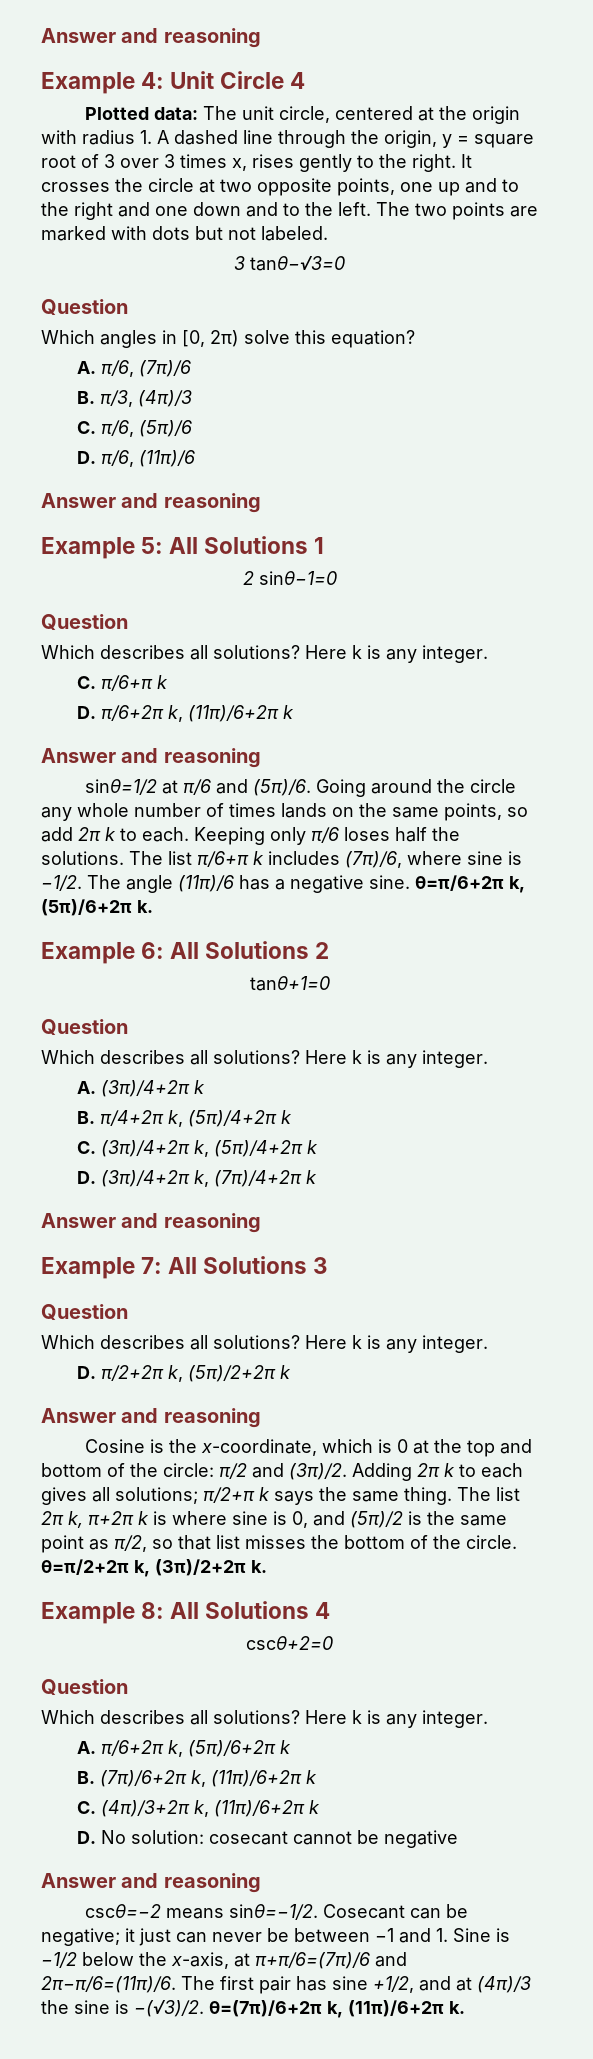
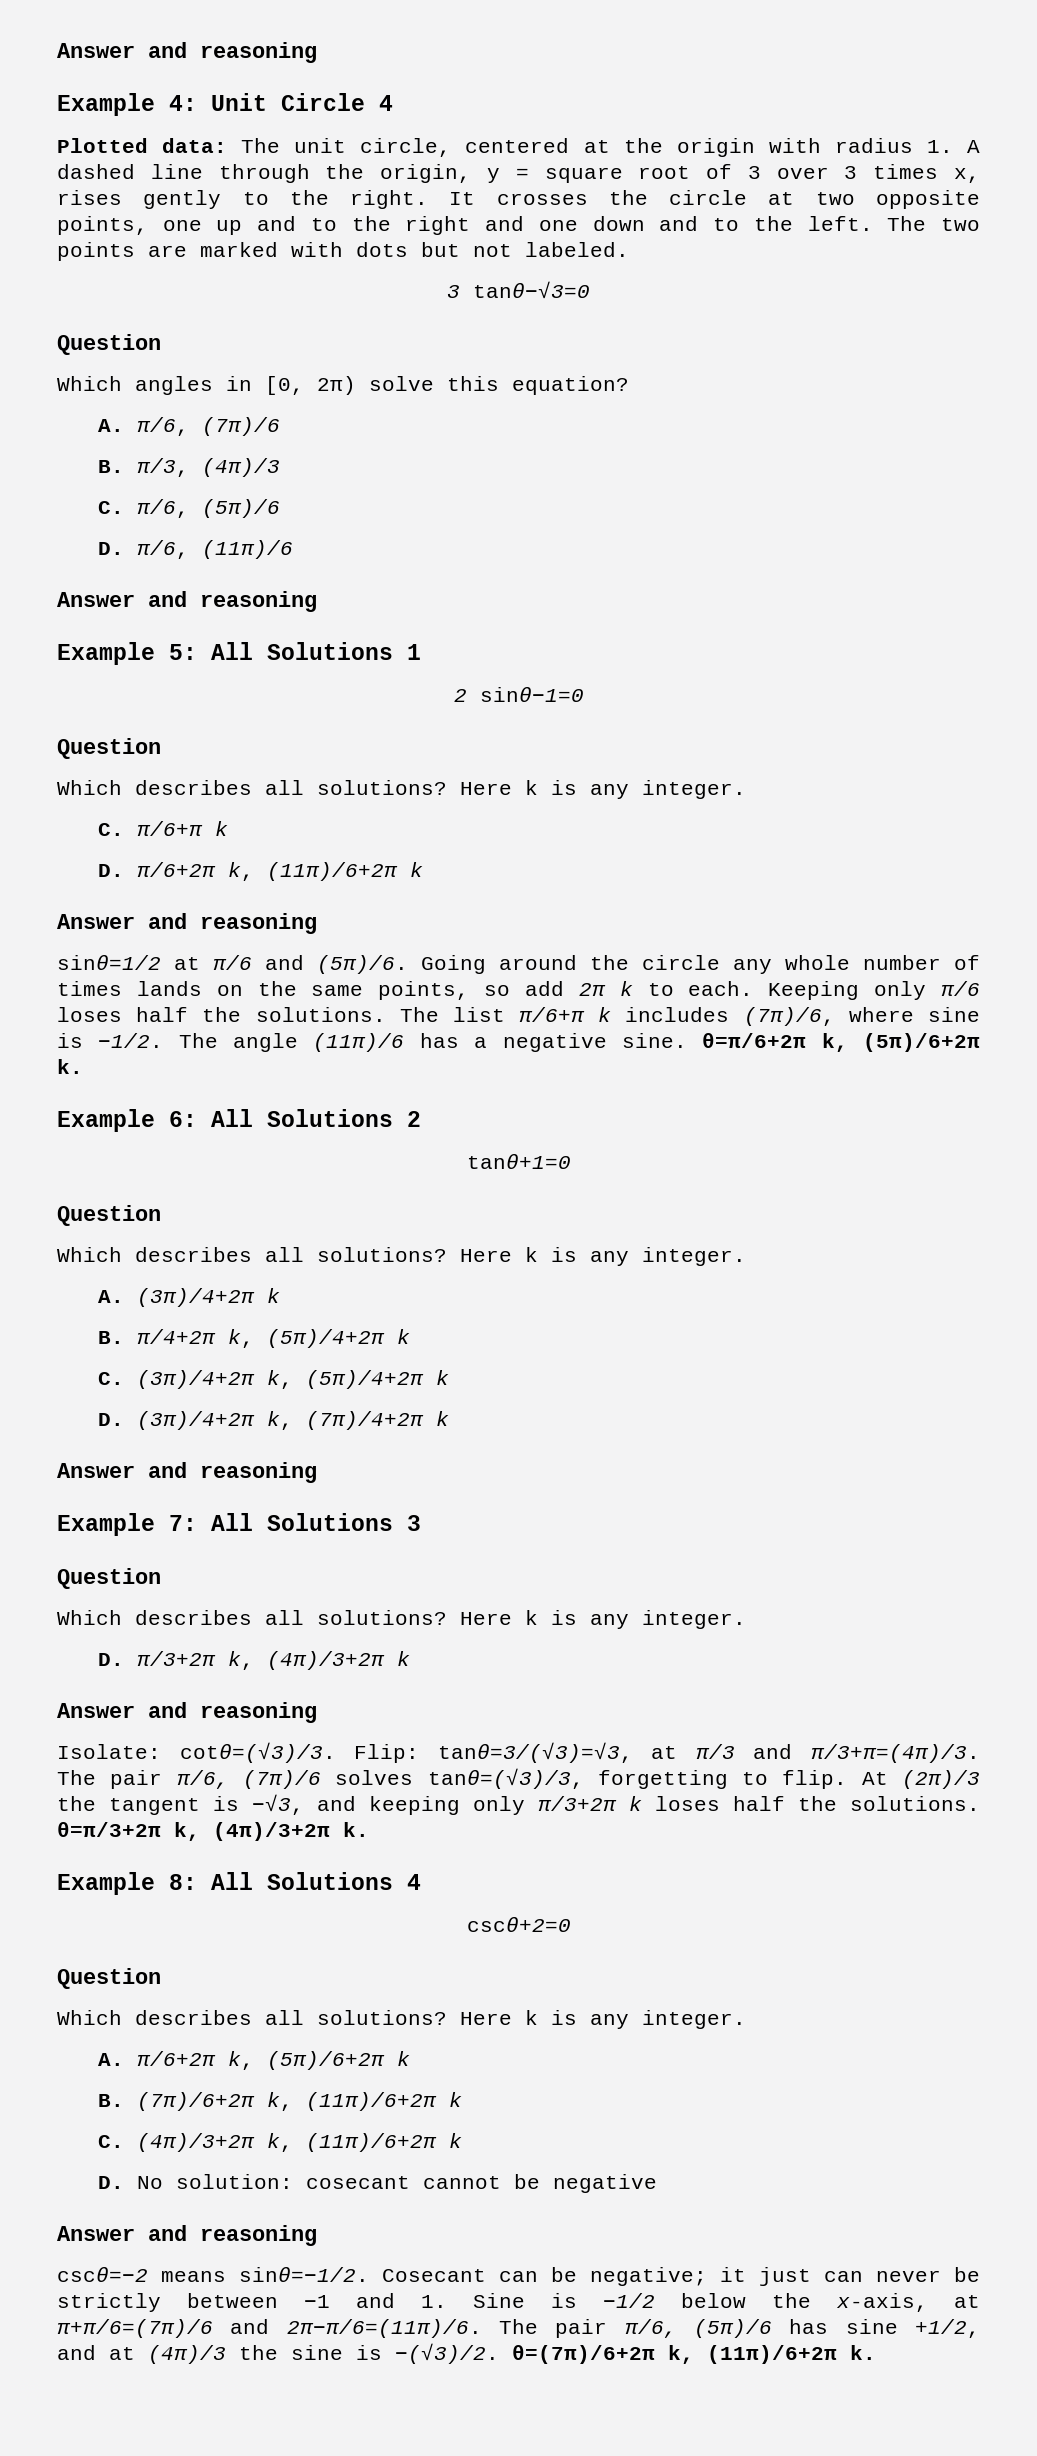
- D. π/2+2π k, (5π)/2+2π k
+ D. π/3+2π k, (4π)/3+2π k
  Answer and reasoning
- Cosine is the x-coordinate, which is 0 at the top and bottom of the circle: π/2 and (3π)/2. Adding 2π k to each gives all solutions; π/2+π k says the same thing. The list 2π k, π+2π k is where sine is 0, and (5π)/2 is the same point as π/2, so that list misses the bottom of the circle. θ=π/2+2π k, (3π)/2+2π k.
+ Isolate: cotθ=(√3)/3. Flip: tanθ=3/(√3)=√3, at π/3 and π/3+π=(4π)/3. The pair π/6, (7π)/6 solves tanθ=(√3)/3, forgetting to flip. At (2π)/3 the tangent is −√3, and keeping only π/3+2π k loses half the solutions. θ=π/3+2π k, (4π)/3+2π k.
- Cosecant can be negative; it just can never be between −1 and 1. Sine is −1/2 below the x-axis, at π+π/6=(7π)/6 and 2π−π/6=(11π)/6.
+ Cosecant can be negative; it just can never be strictly between −1 and 1. Sine is −1/2 below the x-axis, at π+π/6=(7π)/6 and 2π−π/6=(11π)/6.
- The first pair has sine +1/2, and at (4π)/3 the sine is −(√3)/2. θ=(7π)/6+2π k, (11π)/6+2π k.
+ The pair π/6, (5π)/6 has sine +1/2, and at (4π)/3 the sine is −(√3)/2. θ=(7π)/6+2π k, (11π)/6+2π k.

